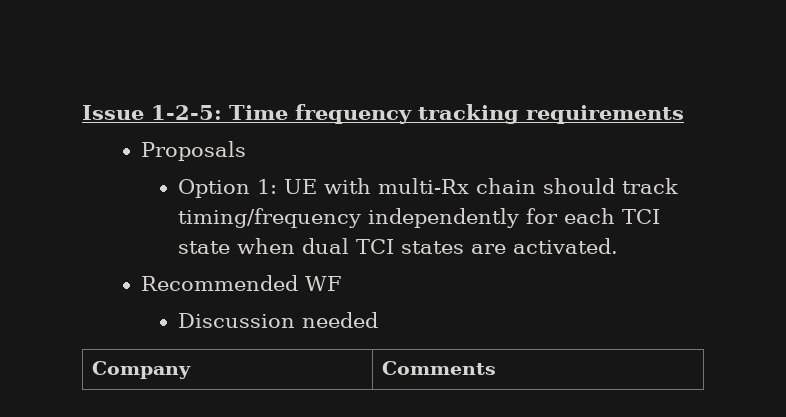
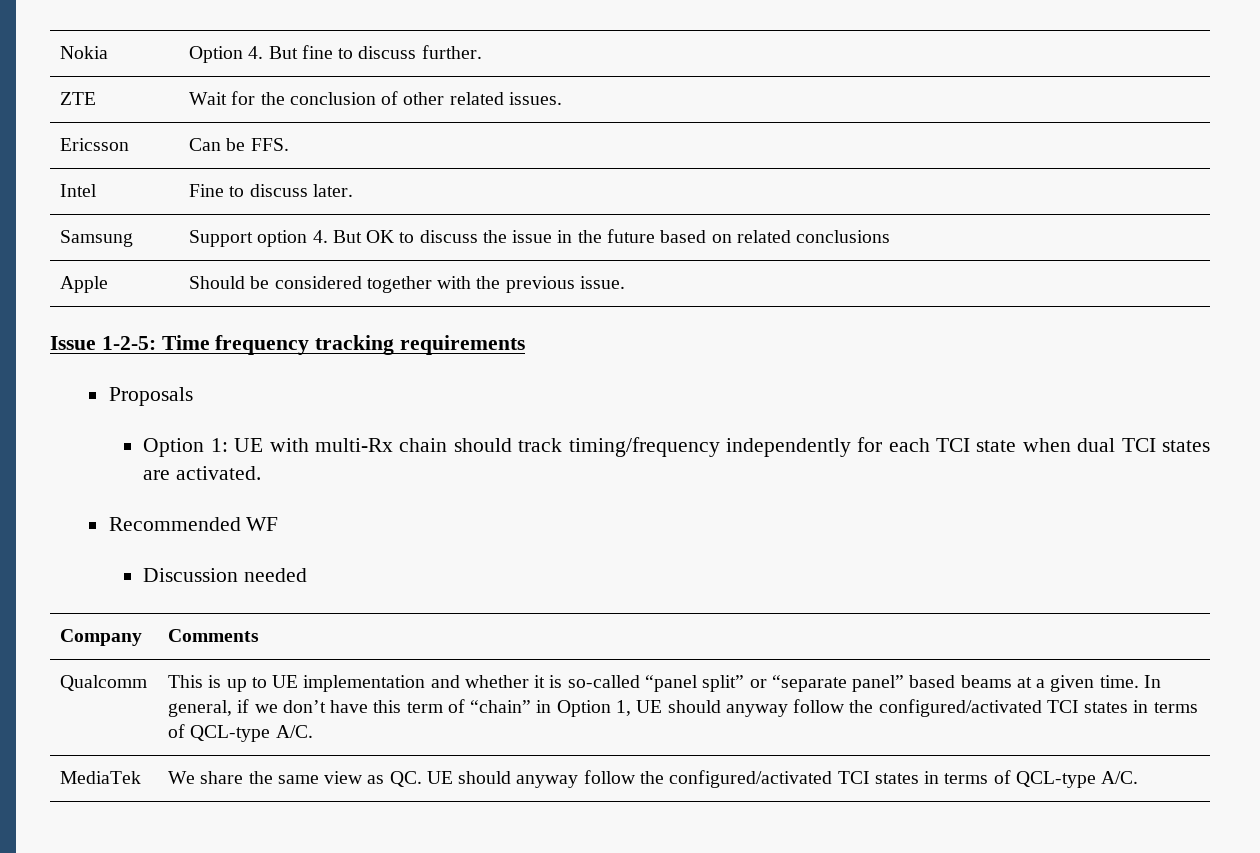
+ Nokia | Option 4. But fine to discuss further.
+ ZTE | Wait for the conclusion of other related issues.
+ Ericsson | Can be FFS.
+ Intel | Fine to discuss later.
+ Samsung | Support option 4. But OK to discuss the issue in the future based on related conclusions
+ Apple | Should be considered together with the previous issue.
+ Qualcomm | This is up to UE implementation and whether it is so-called “panel split” or “separate panel” based beams at a given time. In general, if we don’t have this term of “chain” in Option 1, UE should anyway follow the configured/activated TCI states in terms of QCL-type A/C.
+ MediaTek | We share the same view as QC. UE should anyway follow the configured/activated TCI states in terms of QCL-type A/C.

